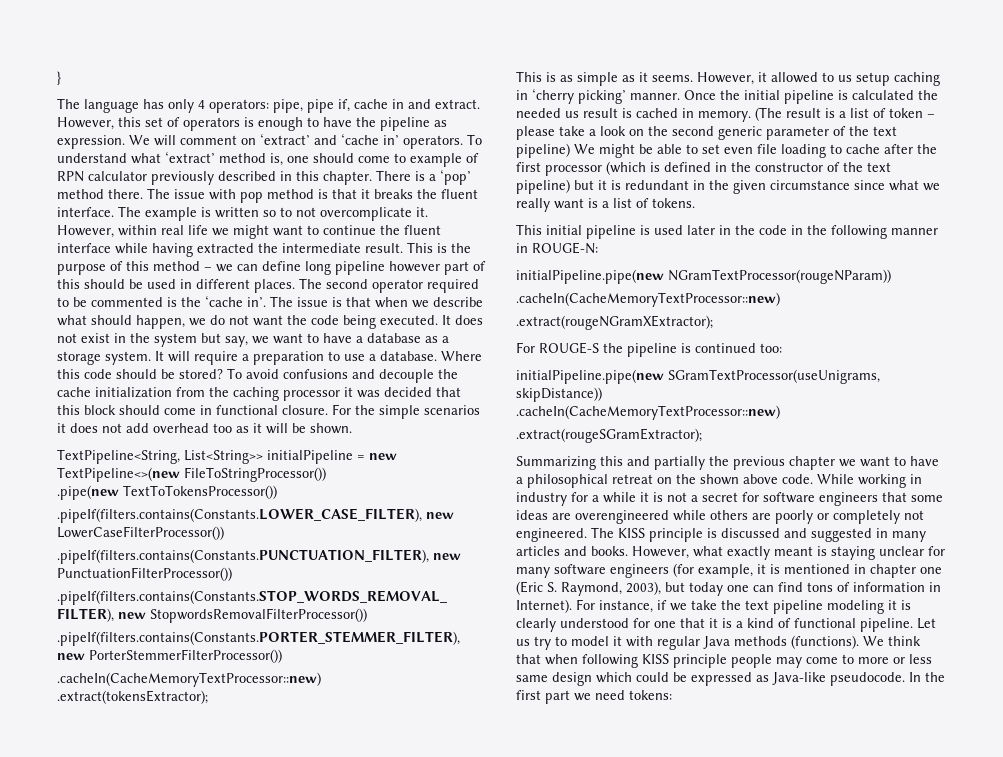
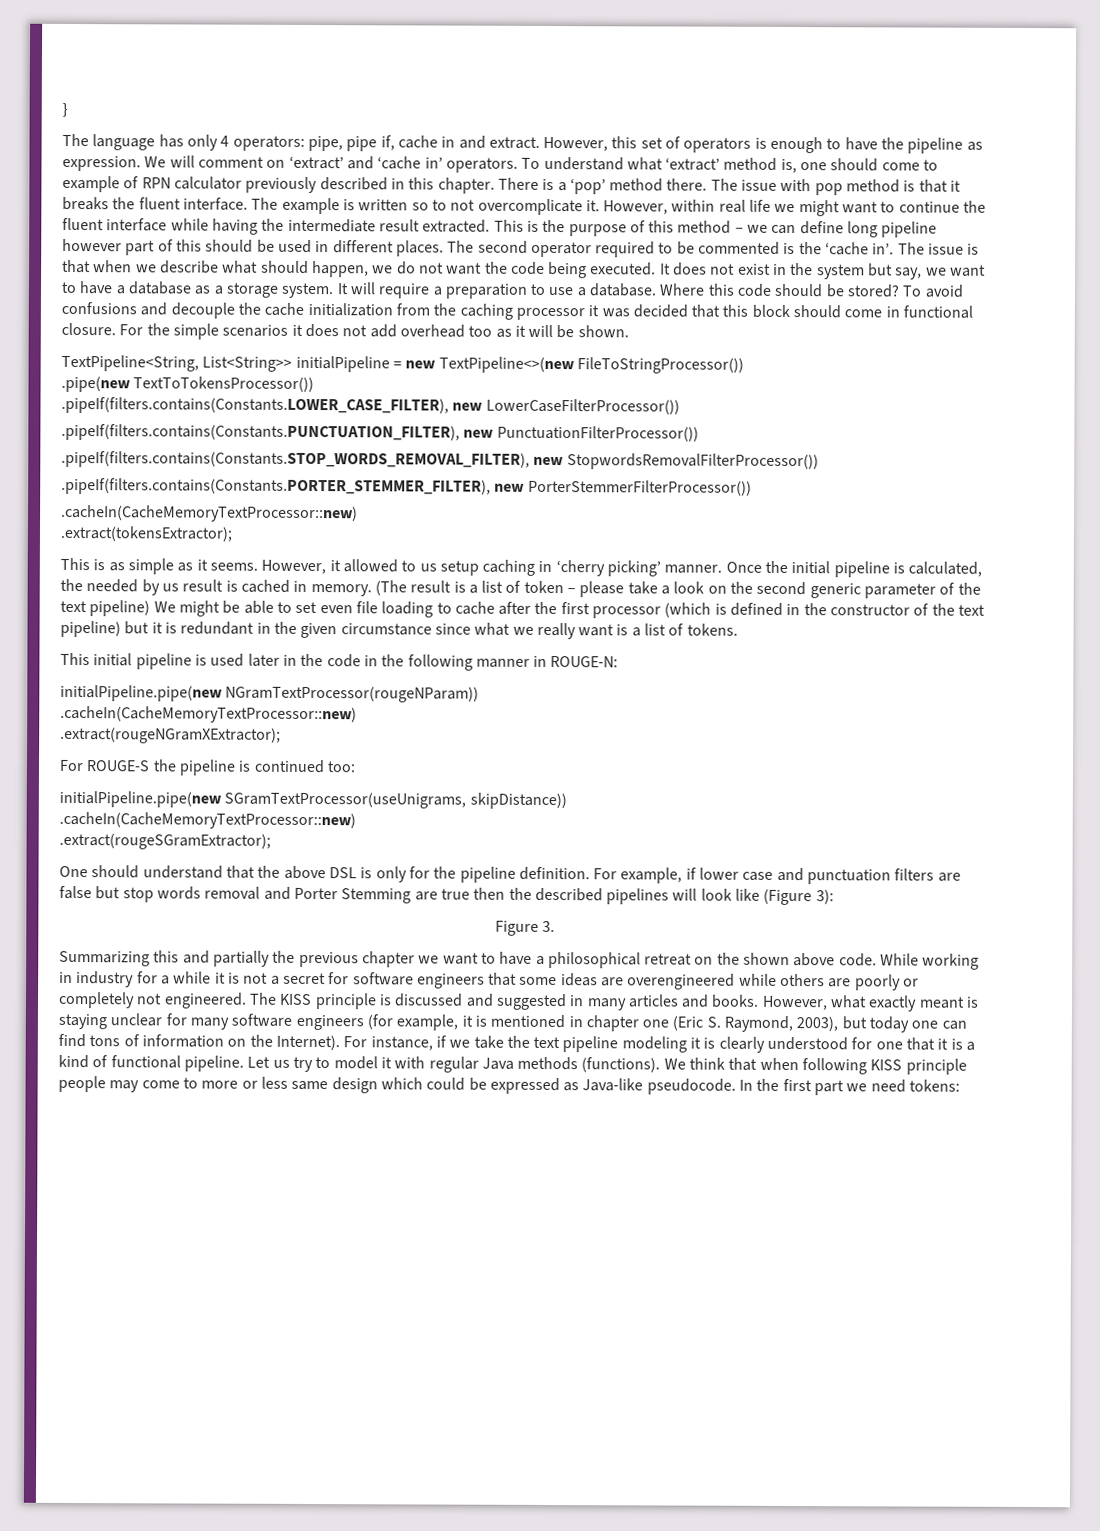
- However, within real life we might want to continue the fluent interface while having extracted the intermediate result.
+ However, within real life we might want to continue the fluent interface while having the intermediate result extracted.
- Once the initial pipeline is calculated the needed us result is cached in memory.
+ Once the initial pipeline is calculated, the needed by us result is cached in memory.
+ One should understand that the above DSL is only for the pipeline definition. For example, if lower case and punctuation filters are false but stop words removal and Porter Stemming are true then the described pipelines will look like (Figure 3):
+ Figure 3.
- However, what exactly meant is staying unclear for many software engineers (for example, it is mentioned in chapter one (Eric S. Raymond, 2003), but today one can find tons of information in Internet).
+ However, what exactly meant is staying unclear for many software engineers (for example, it is mentioned in chapter one (Eric S. Raymond, 2003), but today one can find tons of information on the Internet).

